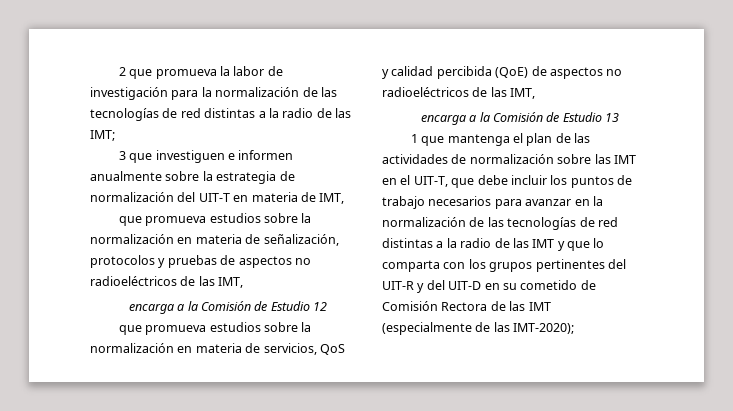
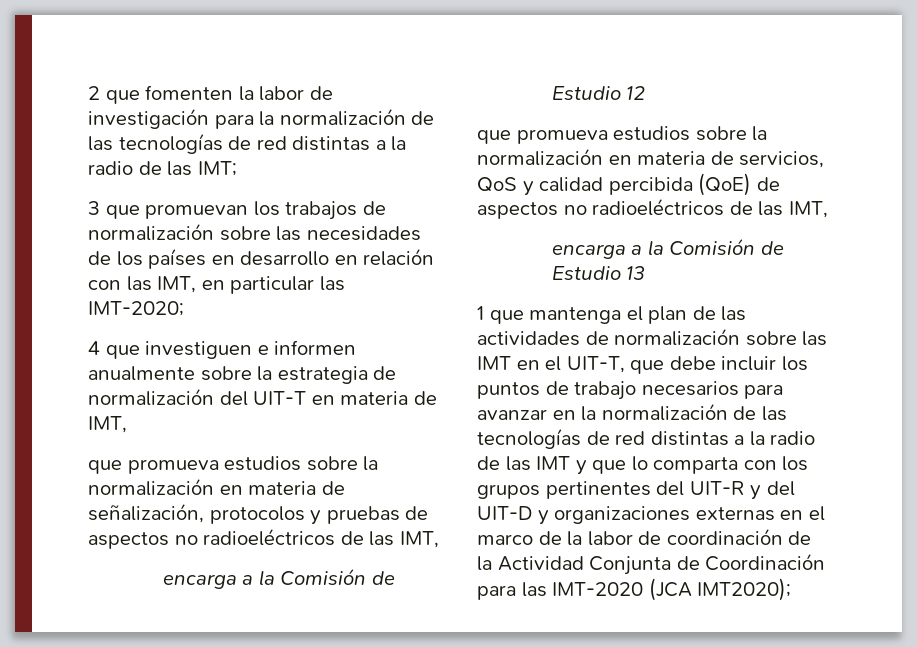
- 2 que promueva la labor de investigación para la normalización de las tecnologías de red distintas a la radio de las IMT;
+ 2 que fomenten la labor de investigación para la normalización de las tecnologías de red distintas a la radio de las IMT;
- 3 que investiguen e informen anualmente sobre la estrategia de normalización del UIT-T en materia de IMT,
+ 3 que promuevan los trabajos de normalización sobre las necesidades de los países en desarrollo en relación con las IMT, en particular las IMT-2020;
+ 4 que investiguen e informen anualmente sobre la estrategia de normalización del UIT-T en materia de IMT,
- 1 que mantenga el plan de las actividades de normalización sobre las IMT en el UIT-T, que debe incluir los puntos de trabajo necesarios para avanzar en la normalización de las tecnologías de red distintas a la radio de las IMT y que lo comparta con los grupos pertinentes del UIT-R y del UIT-D en su cometido de Comisión Rectora de las IMT (especialmente de las IMT-2020);
+ 1 que mantenga el plan de las actividades de normalización sobre las IMT en el UIT-T, que debe incluir los puntos de trabajo necesarios para avanzar en la normalización de las tecnologías de red distintas a la radio de las IMT y que lo comparta con los grupos pertinentes del UIT-R y del UIT-D y organizaciones externas en el marco de la labor de coordinación de la Actividad Conjunta de Coordinación para las IMT-2020 (JCA IMT2020);

